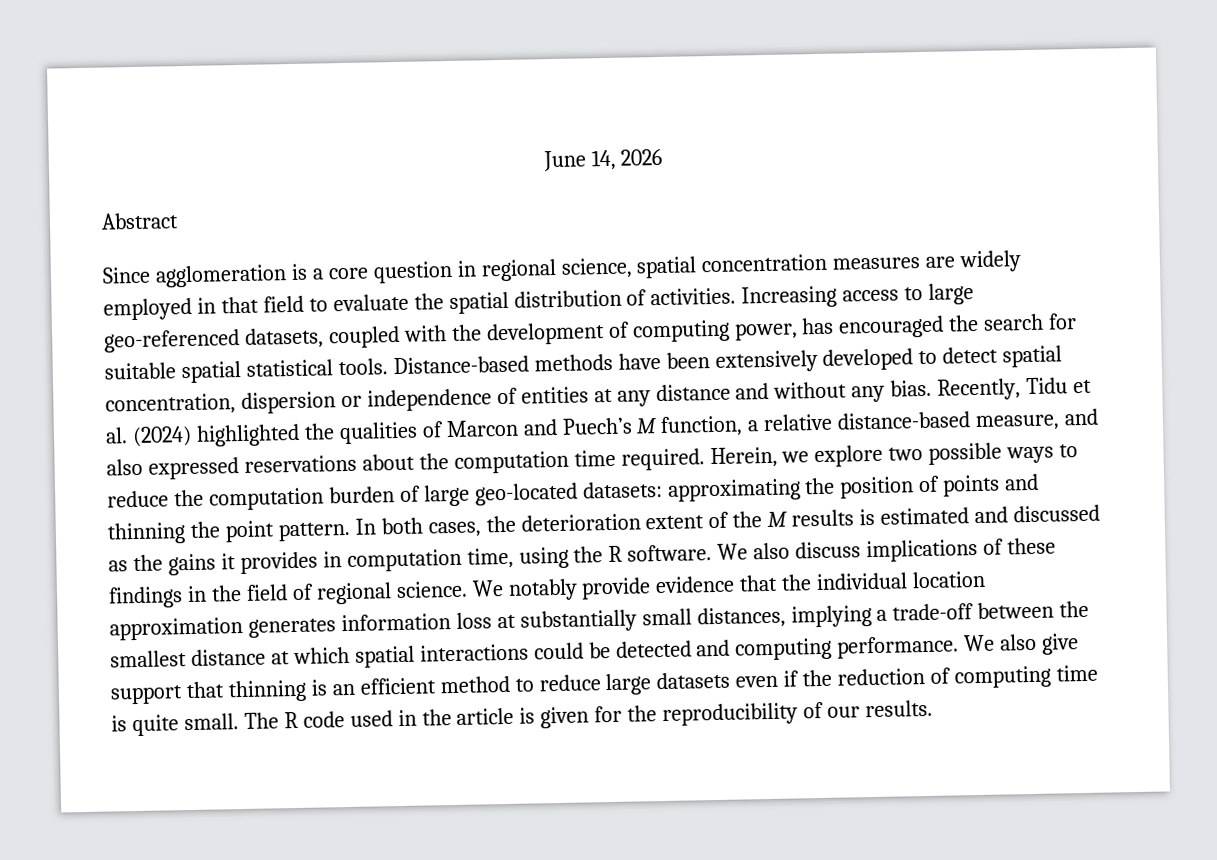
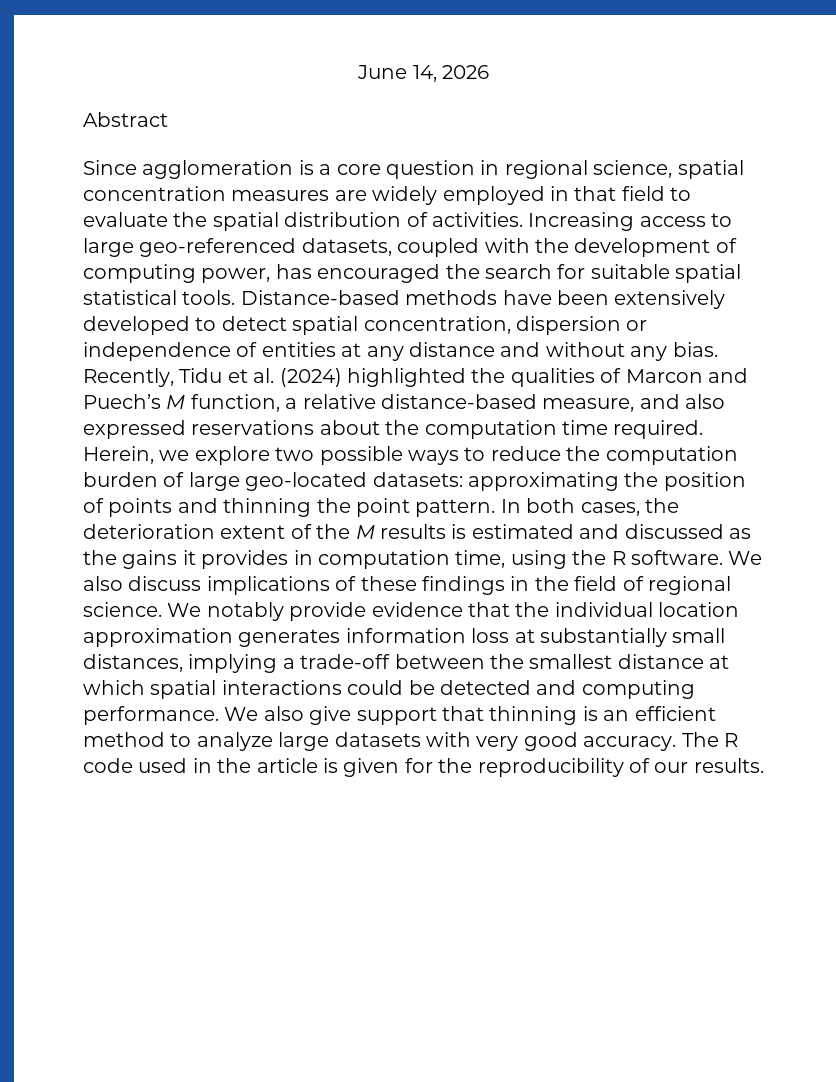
- We also give support that thinning is an efficient method to reduce large datasets even if the reduction of computing time is quite small.
+ We also give support that thinning is an efficient method to analyze large datasets with very good accuracy.

